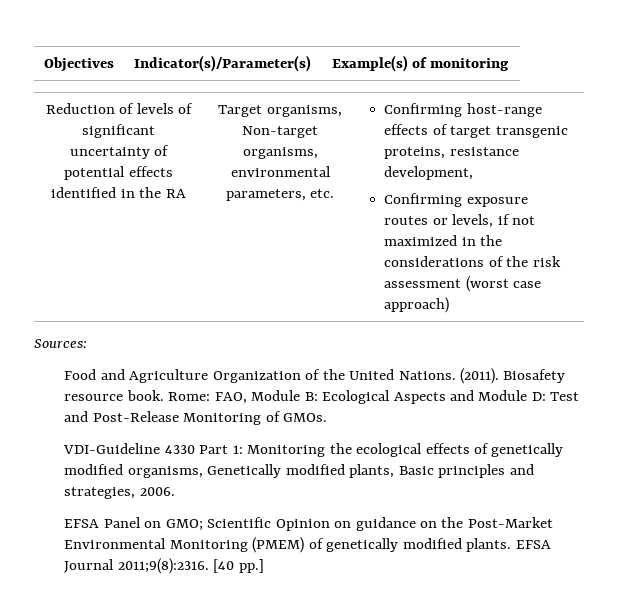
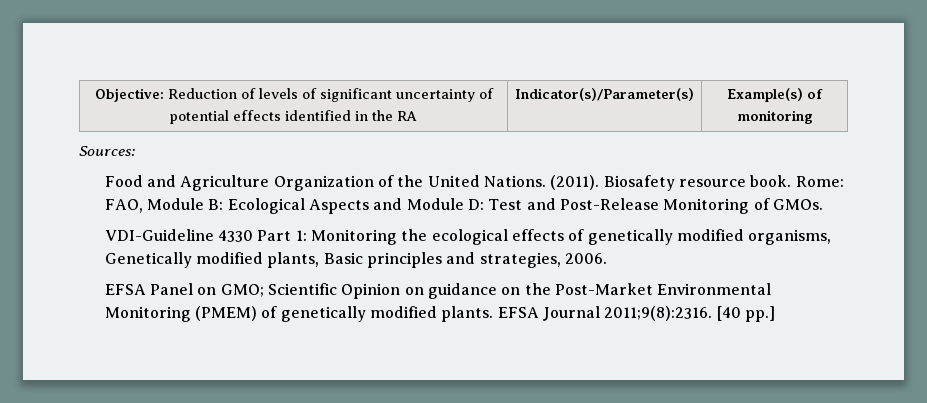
- Objectives | Indicator(s)/Parameter(s) | Example(s) of monitoring
- Reduction of levels of significant uncertainty of potential effects identified in the RA | Target organisms, Non-target organisms, environmental parameters, etc. | Confirming host-range effects of target transgenic proteins, resistance development,
- Confirming exposure routes or levels, if not maximized in the considerations of the risk assessment (worst case approach)
+ Objective: Reduction of levels of significant uncertainty of potential effects identified in the RA | Indicator(s)/Parameter(s) | Example(s) of monitoring

